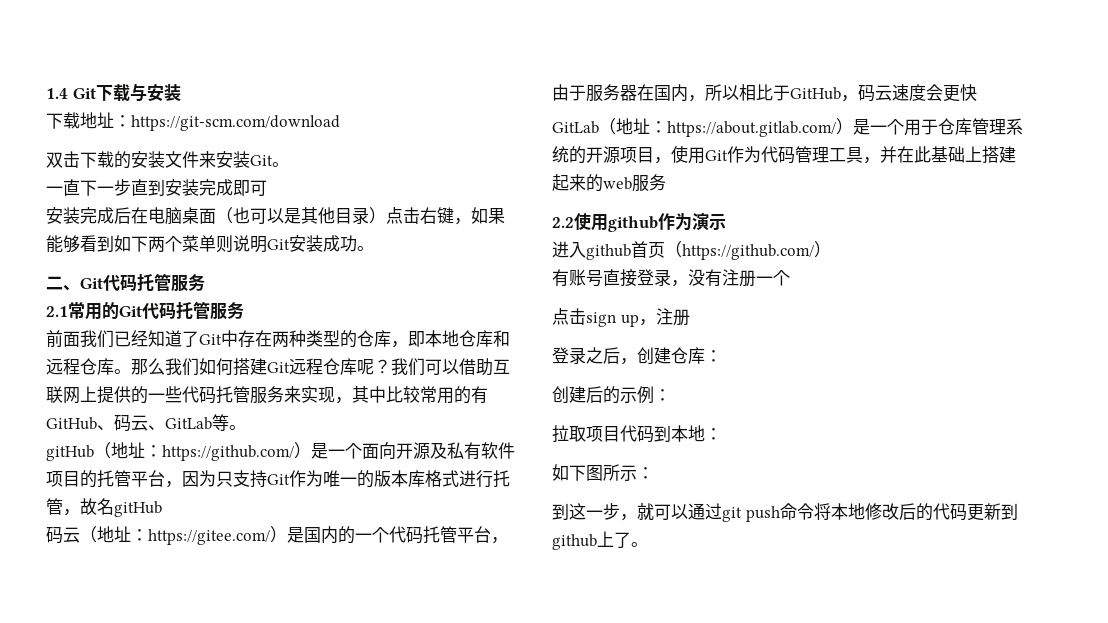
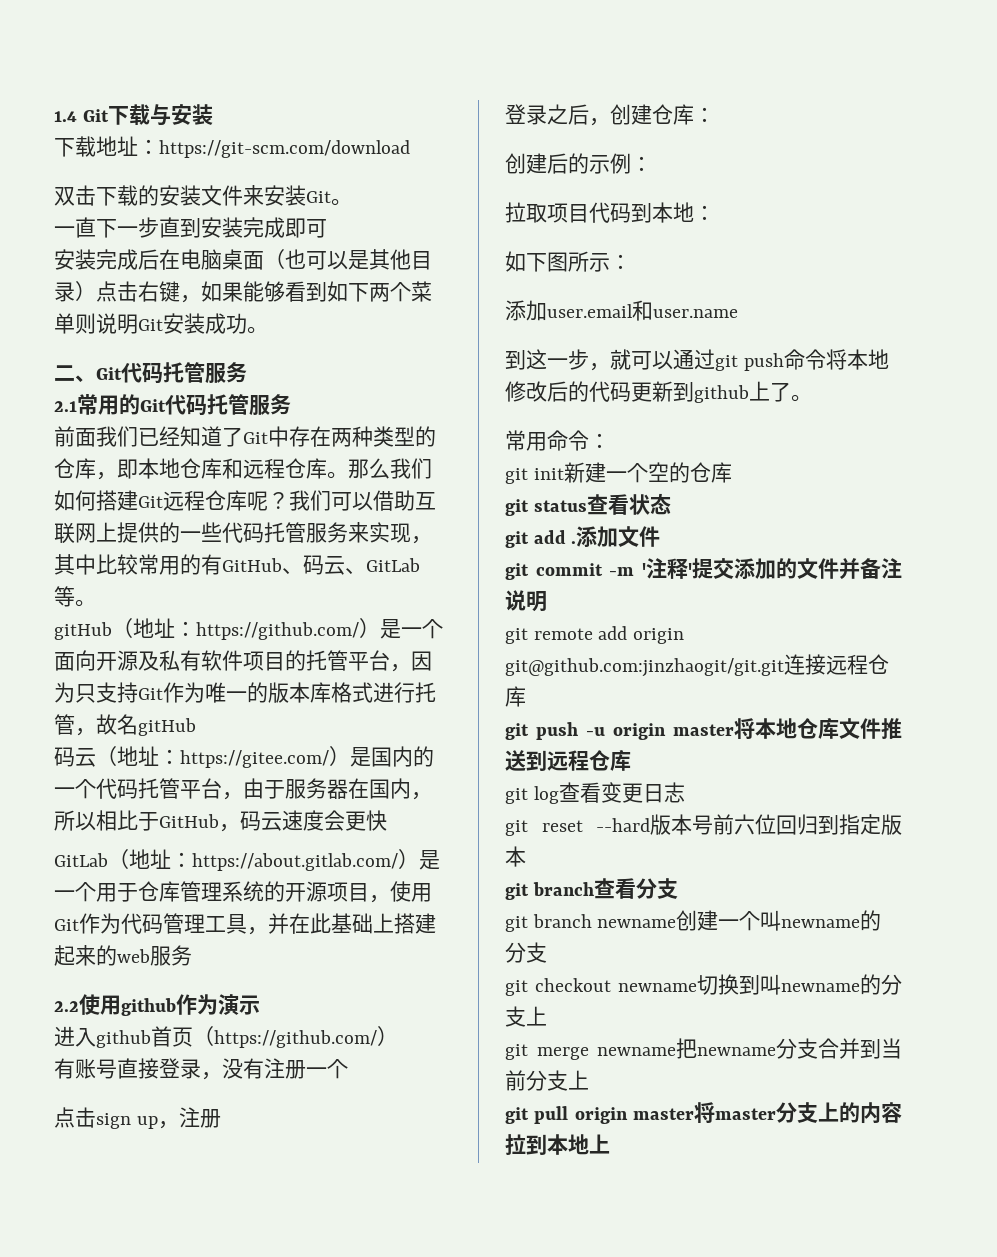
+ 添加user.email和user.name
+ 常用命令：
+ git init新建一个空的仓库
+ git status查看状态
+ git add .添加文件
+ git commit -m '注释'提交添加的文件并备注说明
+ git remote add origin git@github.com:jinzhaogit/git.git连接远程仓库
+ git push -u origin master将本地仓库文件推送到远程仓库
+ git log查看变更日志
+ git reset --hard版本号前六位回归到指定版本
+ git branch查看分支
+ git branch newname创建一个叫newname的分支
+ git checkout newname切换到叫newname的分支上
+ git merge newname把newname分支合并到当前分支上
+ git pull origin master将master分支上的内容拉到本地上

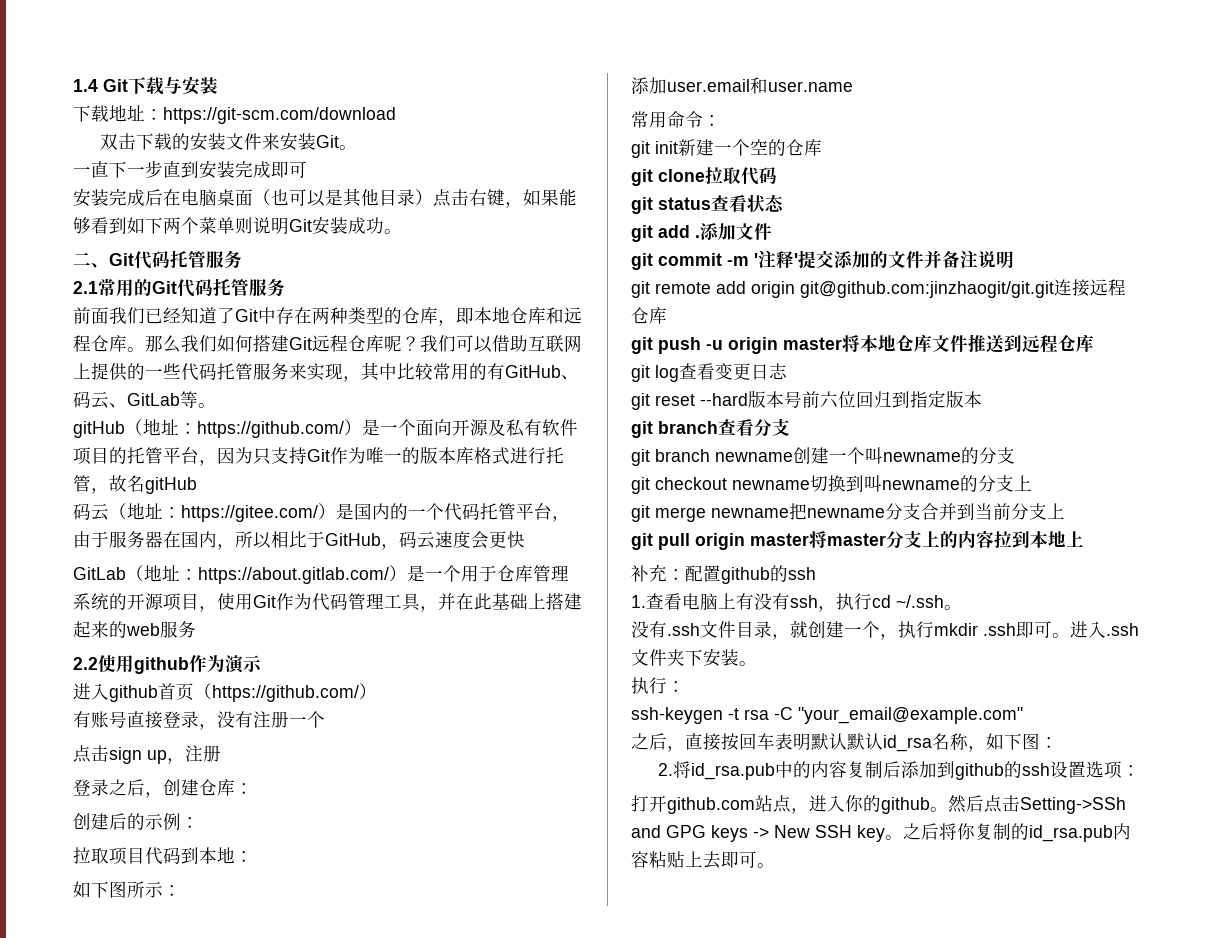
- 到这一步，就可以通过git push命令将本地修改后的代码更新到github上了。
+ git clone拉取代码
+ 补充：配置github的ssh
+ 1.查看电脑上有没有ssh，执行cd ~/.ssh。
+ 没有.ssh文件目录，就创建一个，执行mkdir .ssh即可。进入.ssh文件夹下安装。
+ 执行：
+ ssh-keygen -t rsa -C "your_email@example.com"
+ 之后，直接按回车表明默认默认id_rsa名称，如下图：
+ 2.将id_rsa.pub中的内容复制后添加到github的ssh设置选项：
+ 打开github.com站点，进入你的github。然后点击Setting->SSh and GPG keys -> New SSH key。之后将你复制的id_rsa.pub内容粘贴上去即可。

